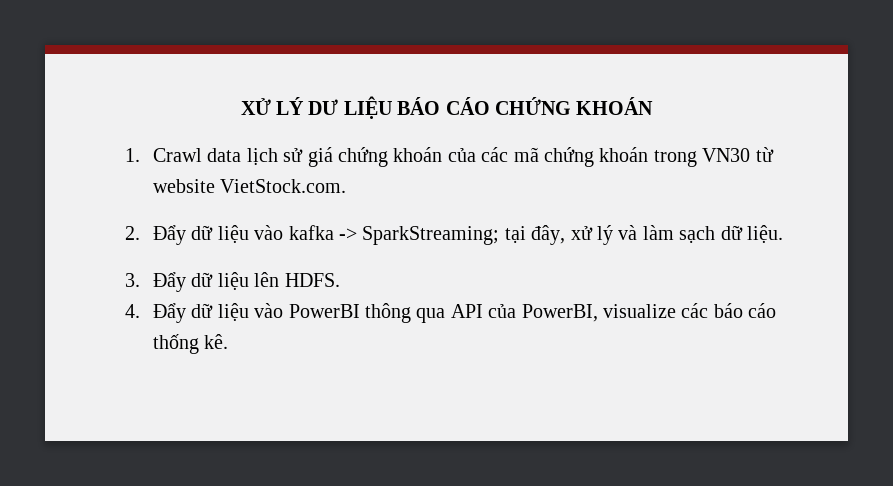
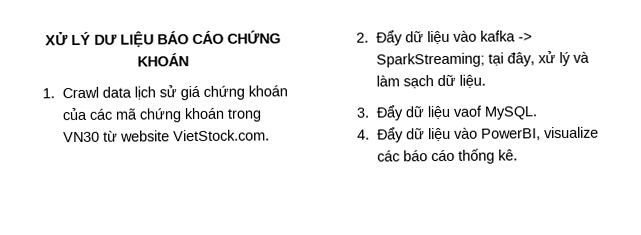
- 3. Đẩy dữ liệu lên HDFS.
+ 3. Đẩy dữ liệu vaof MySQL.
- 4. Đẩy dữ liệu vào PowerBI thông qua API của PowerBI, visualize các báo cáo thống kê.
+ 4. Đẩy dữ liệu vào PowerBI, visualize các báo cáo thống kê.

